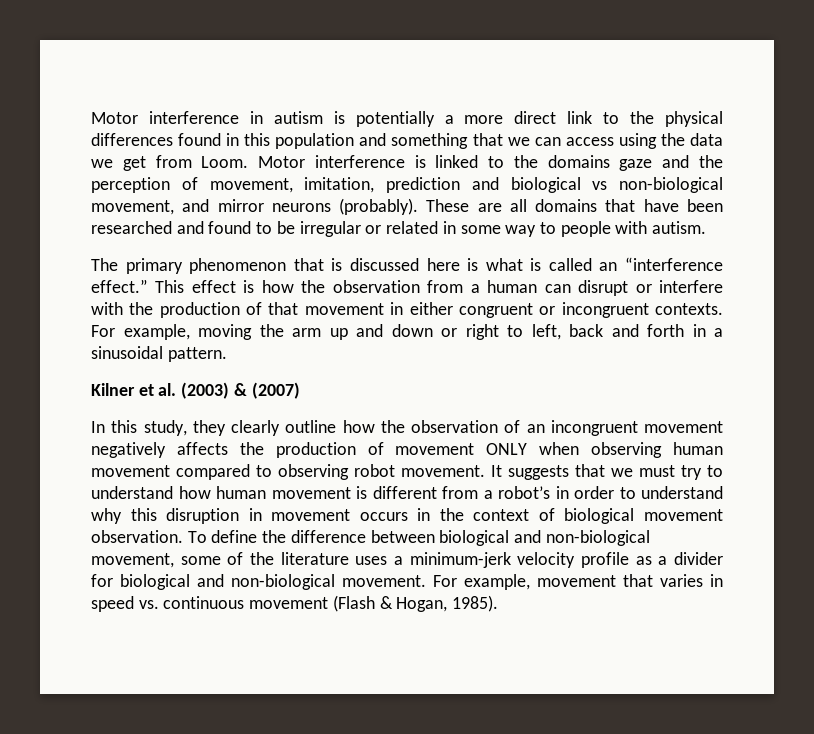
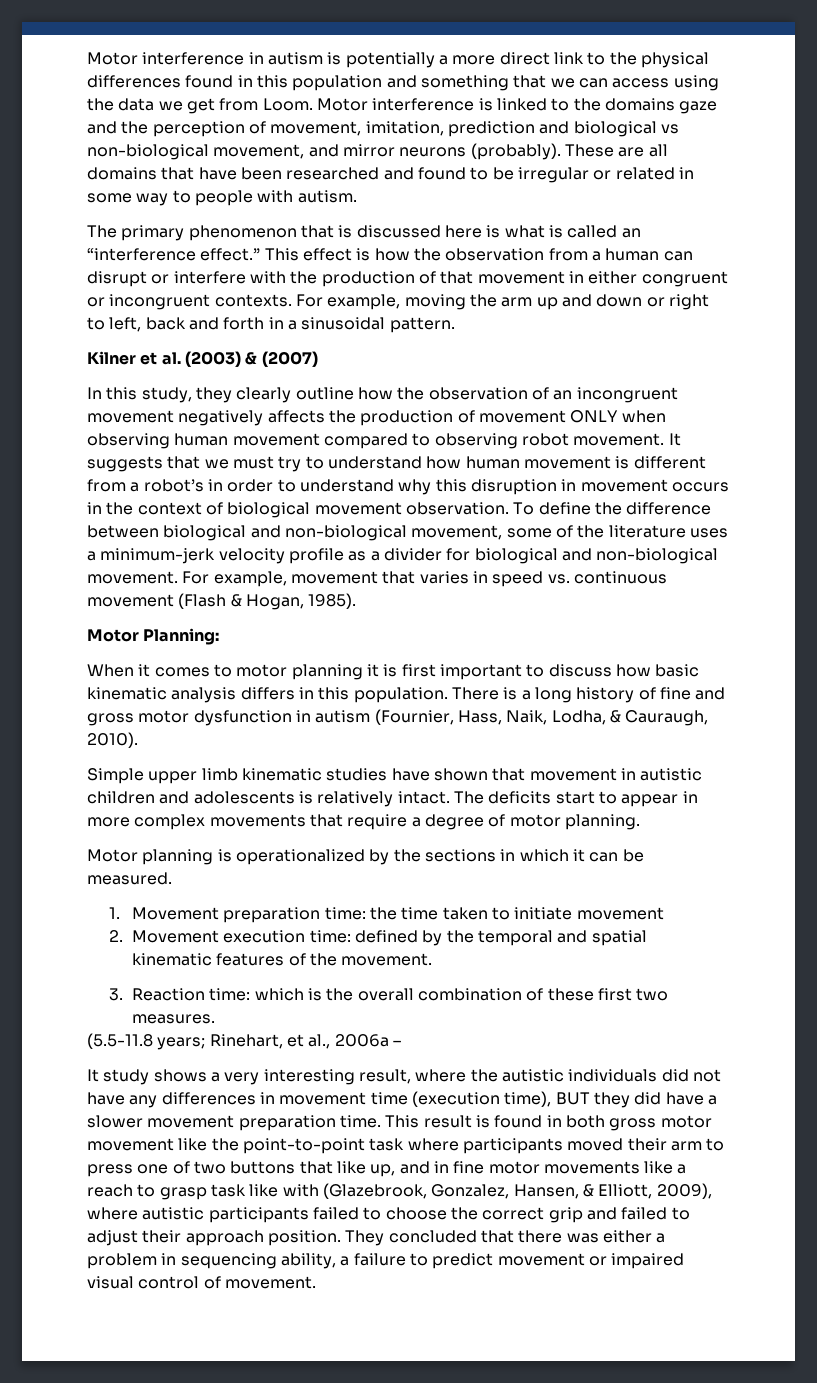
+ Motor Planning:
+ When it comes to motor planning it is first important to discuss how basic kinematic analysis differs in this population. There is a long history of fine and gross motor dysfunction in autism (Fournier, Hass, Naik, Lodha, & Cauraugh, 2010).
+ Simple upper limb kinematic studies have shown that movement in autistic children and adolescents is relatively intact. The deficits start to appear in more complex movements that require a degree of motor planning.
+ Motor planning is operationalized by the sections in which it can be measured.
+ 1. Movement preparation time: the time taken to initiate movement
+ 2. Movement execution time: defined by the temporal and spatial kinematic features of the movement.
+ 3. Reaction time: which is the overall combination of these first two measures.
+ (5.5-11.8 years; Rinehart, et al., 2006a –
+ It study shows a very interesting result, where the autistic individuals did not have any differences in movement time (execution time), BUT they did have a slower movement preparation time. This result is found in both gross motor movement like the point-to-point task where participants moved their arm to press one of two buttons that like up, and in fine motor movements like a reach to grasp task like with (Glazebrook, Gonzalez, Hansen, & Elliott, 2009), where autistic participants failed to choose the correct grip and failed to adjust their approach position. They concluded that there was either a problem in sequencing ability, a failure to predict movement or impaired visual control of movement.

